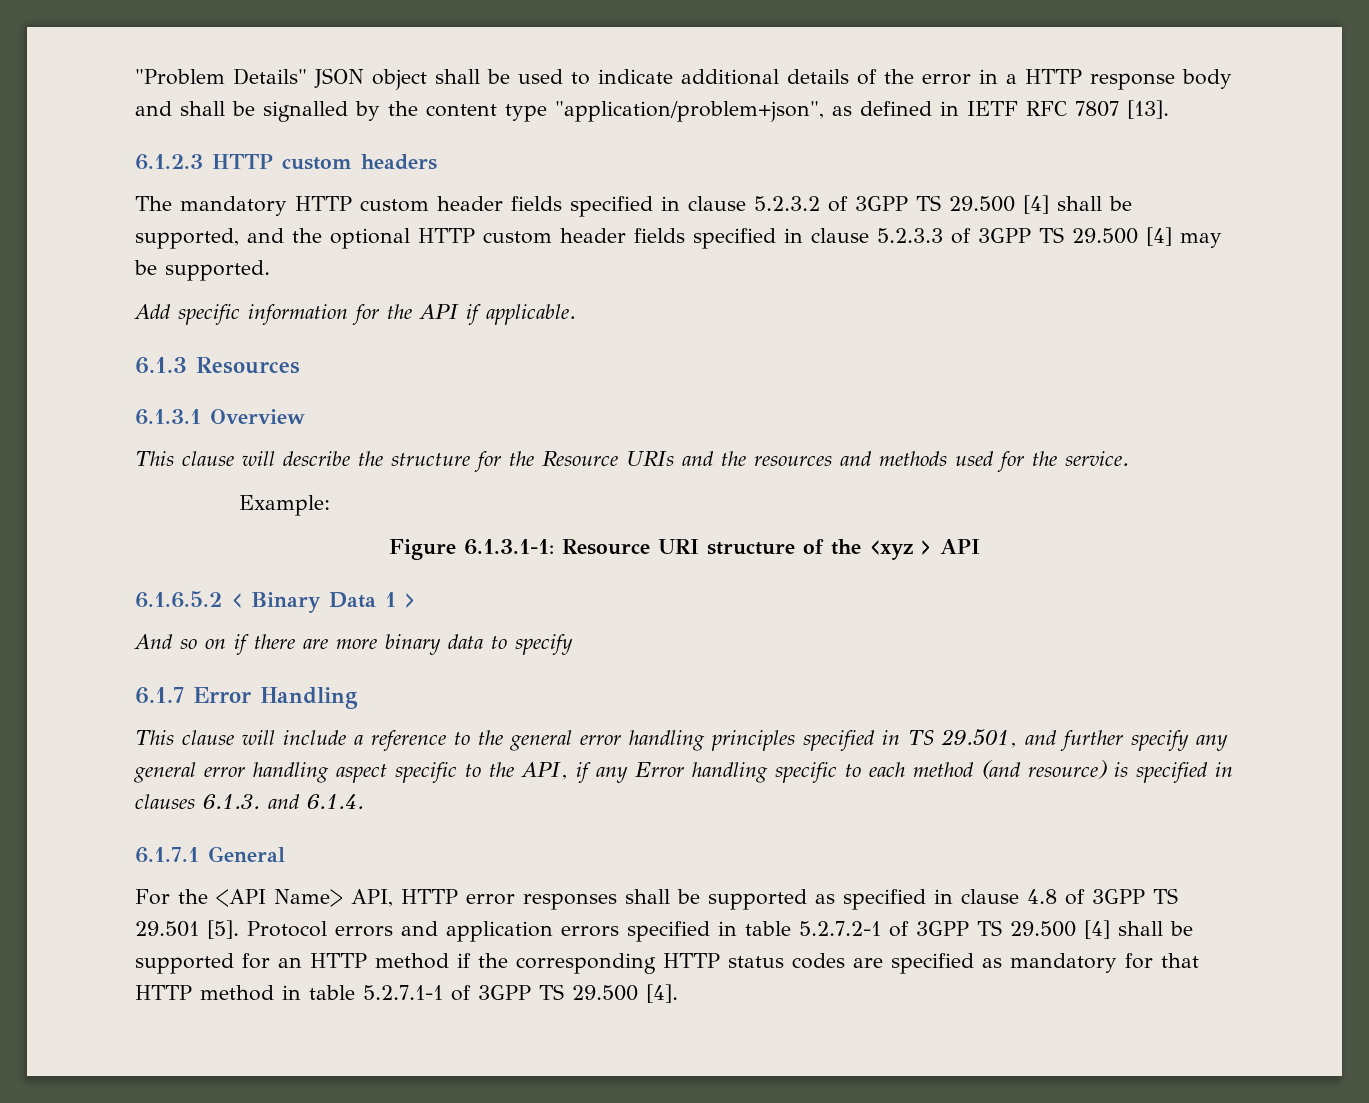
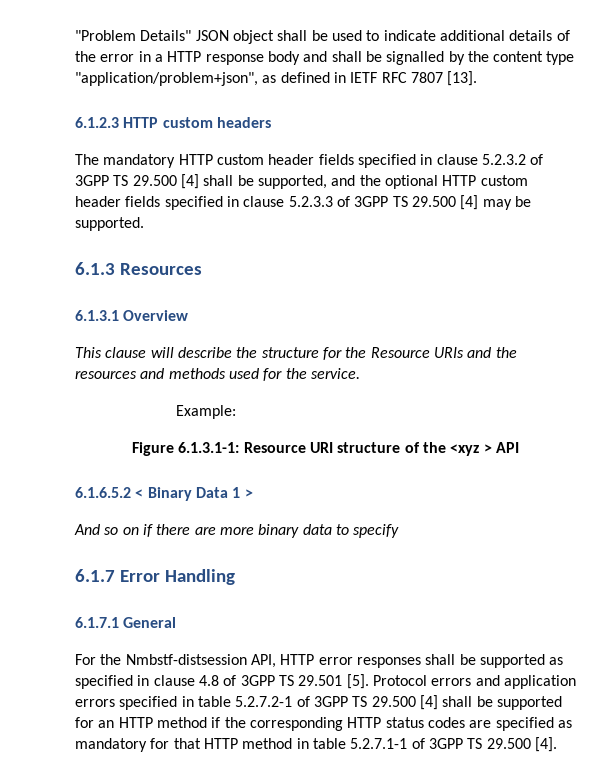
- Add specific information for the API if applicable.
- This clause will include a reference to the general error handling principles specified in TS 29.501, and further specify any general error handling aspect specific to the API, if any Error handling specific to each method (and resource) is specified in clauses 6.1.3. and 6.1.4.
- For the <API Name> API, HTTP error responses shall be supported as specified in clause 4.8 of 3GPP TS 29.501 [5].
+ For the Nmbstf-distsession API, HTTP error responses shall be supported as specified in clause 4.8 of 3GPP TS 29.501 [5].

